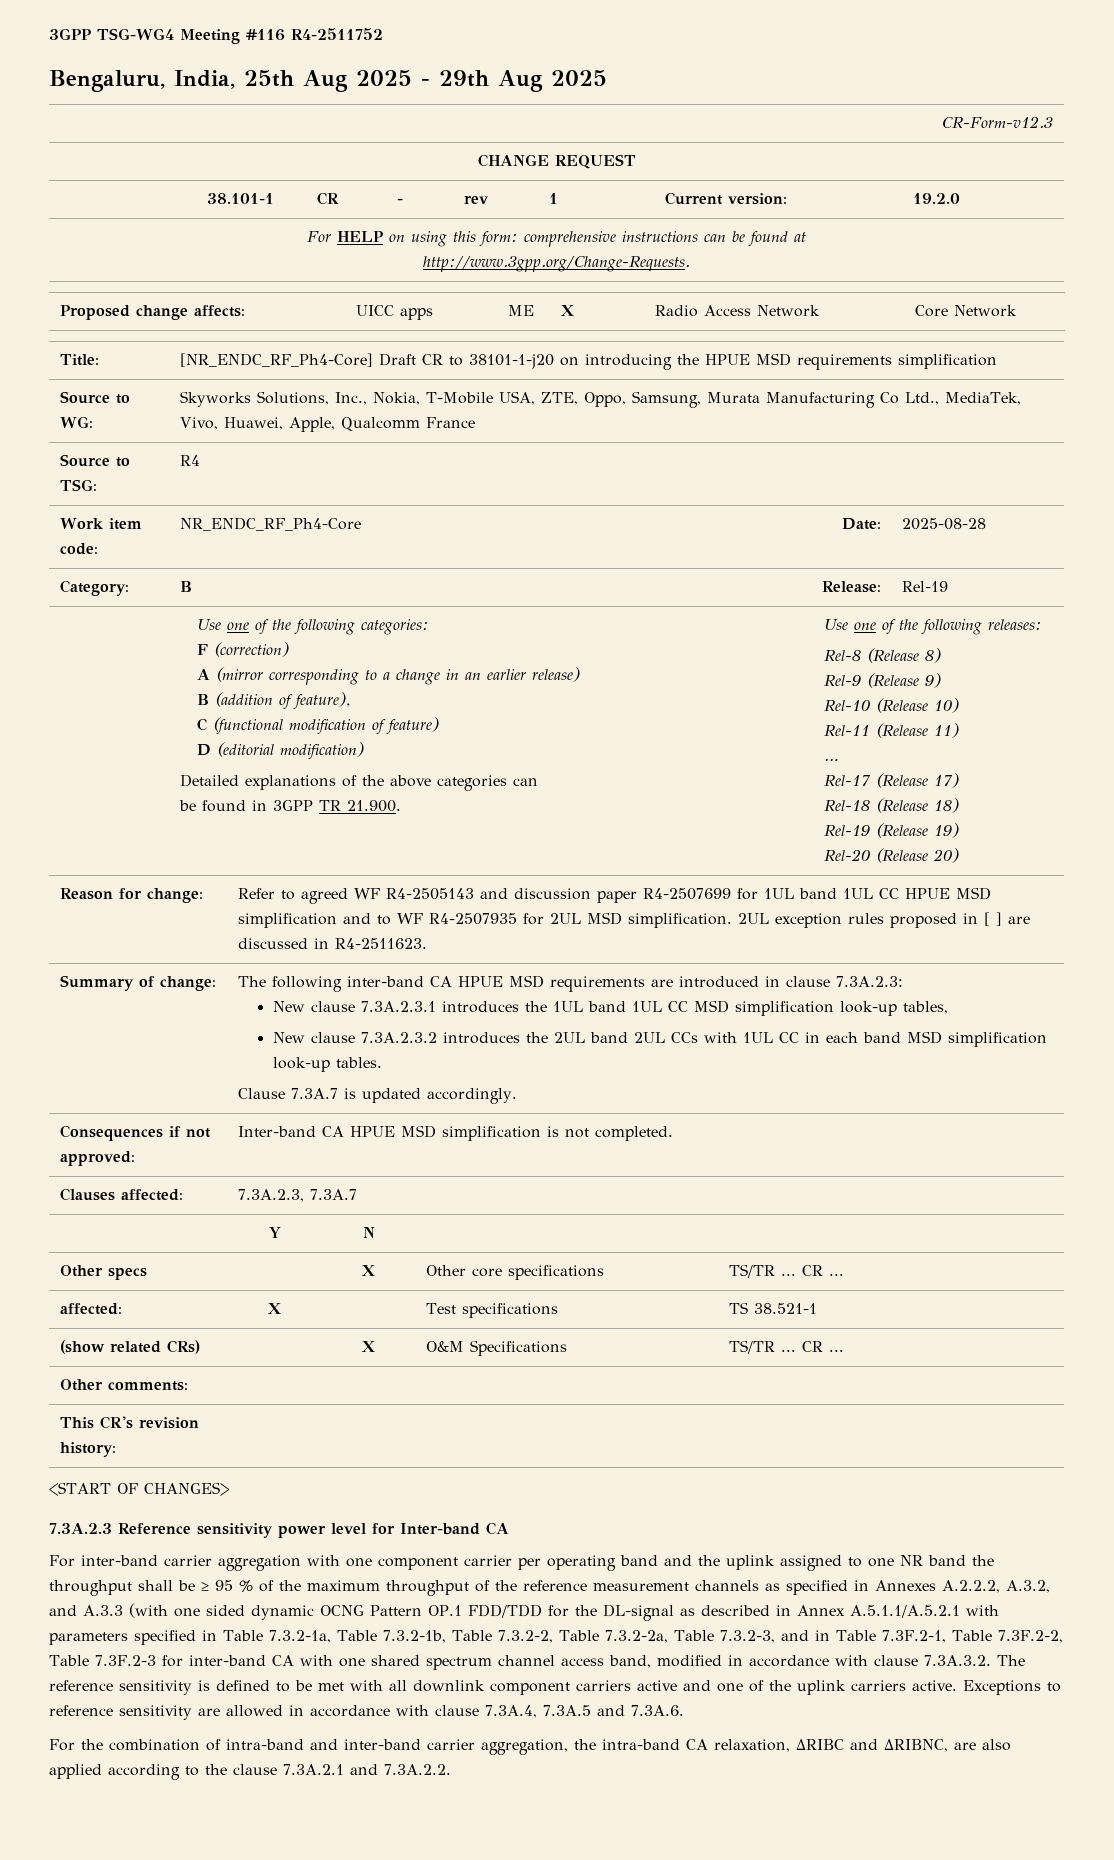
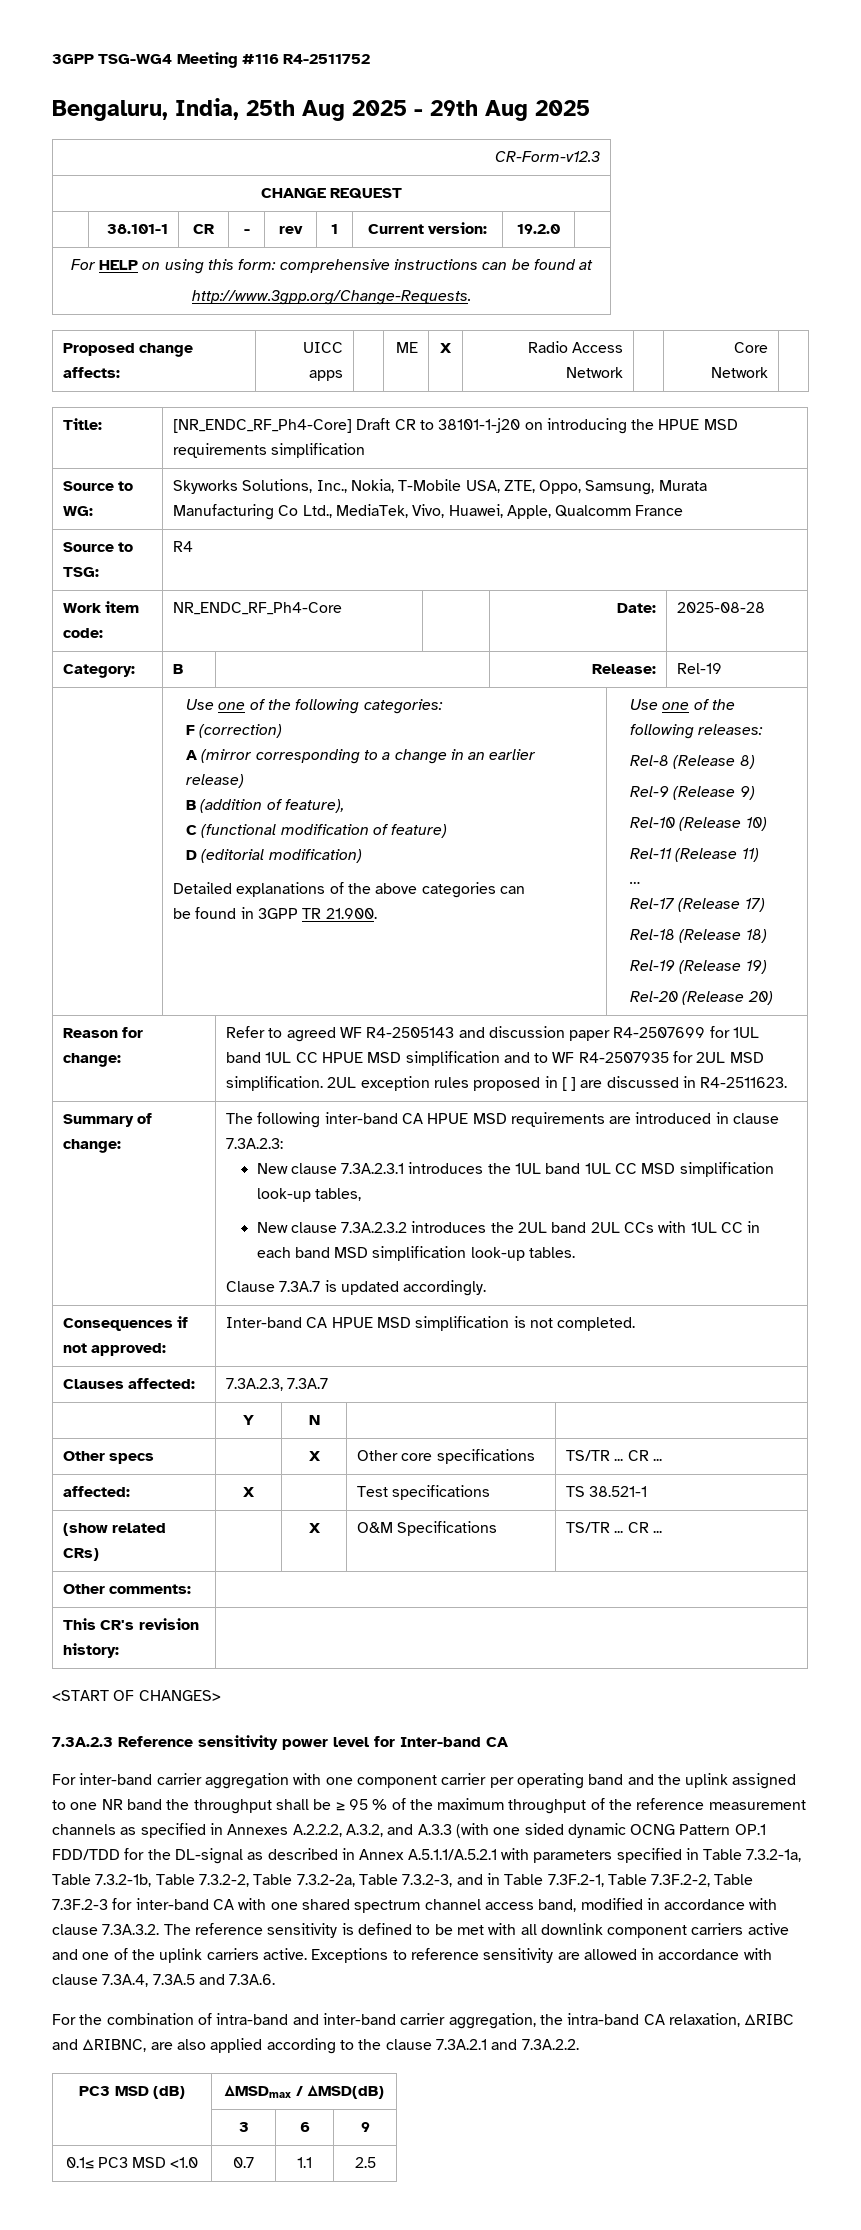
+ PC3 MSD (dB) | ΔMSDmax / ΔMSD(dB)
+ | 3 | 6 | 9
+ 0.1≤ PC3 MSD <1.0 | 0.7 | 1.1 | 2.5

